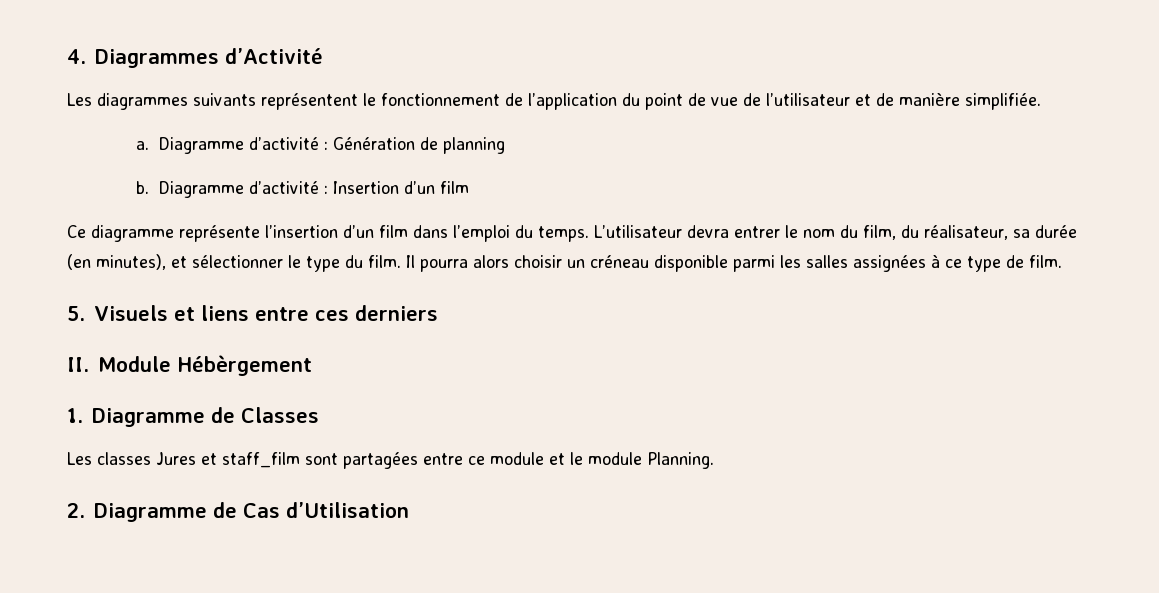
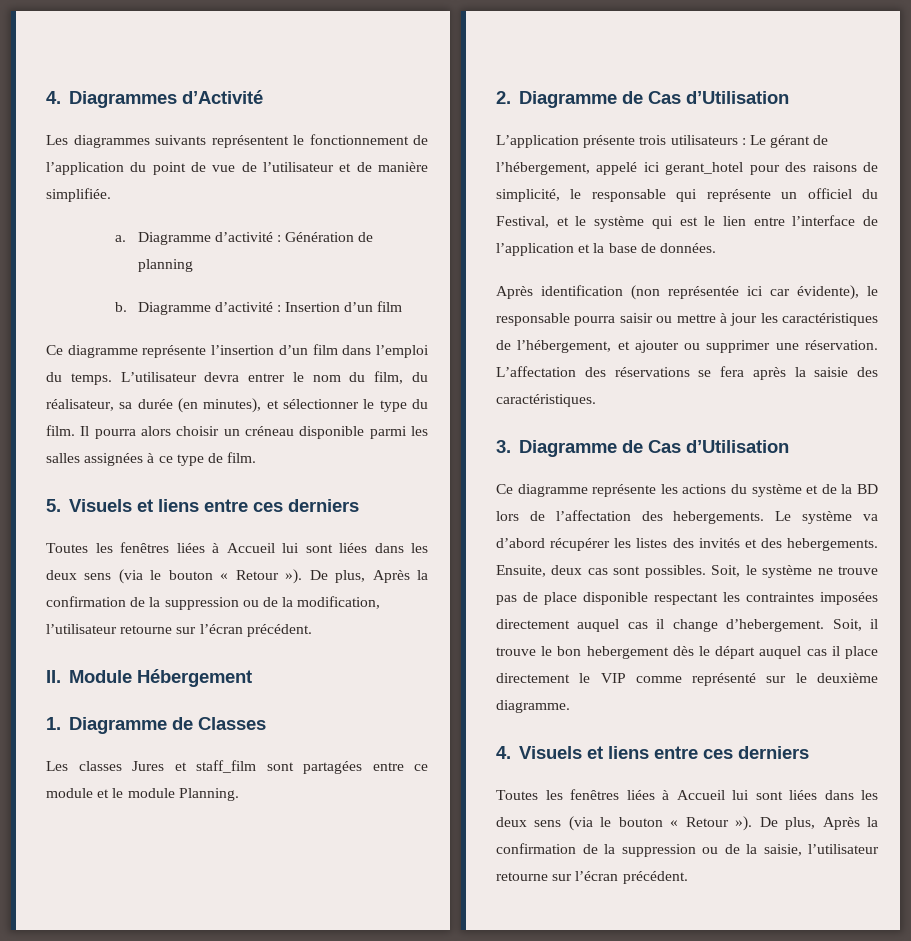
+ Toutes les fenêtres liées à Accueil lui sont liées dans les deux sens (via le bouton « Retour »). De plus, Après la confirmation de la suppression ou de la modification, l’utilisateur retourne sur l’écran précédent.
- II. Module Hébèrgement
+ II. Module Hébergement
+ L’application présente trois utilisateurs : Le gérant de l’hébergement, appelé ici gerant_hotel pour des raisons de simplicité, le responsable qui représente un officiel du Festival, et le système qui est le lien entre l’interface de l’application et la base de données.
+ Après identification (non représentée ici car évidente), le responsable pourra saisir ou mettre à jour les caractéristiques de l’hébergement, et ajouter ou supprimer une réservation. L’affectation des réservations se fera après la saisie des caractéristiques.
+ 3. Diagramme de Cas d’Utilisation
+ Ce diagramme représente les actions du système et de la BD lors de l’affectation des hebergements. Le système va d’abord récupérer les listes des invités et des hebergements. Ensuite, deux cas sont possibles. Soit, le système ne trouve pas de place disponible respectant les contraintes imposées directement auquel cas il change d’hebergement. Soit, il trouve le bon hebergement dès le départ auquel cas il place directement le VIP comme représenté sur le deuxième diagramme.
+ 4. Visuels et liens entre ces derniers
+ Toutes les fenêtres liées à Accueil lui sont liées dans les deux sens (via le bouton « Retour »). De plus, Après la confirmation de la suppression ou de la saisie, l’utilisateur retourne sur l’écran précédent.

